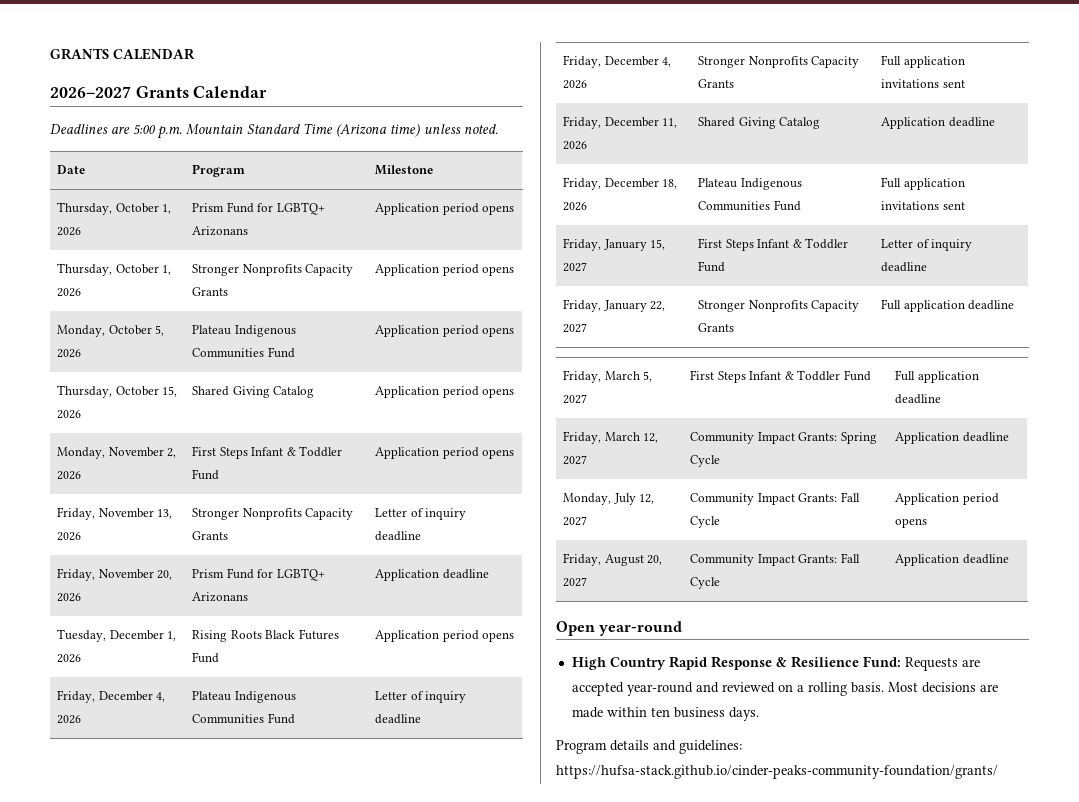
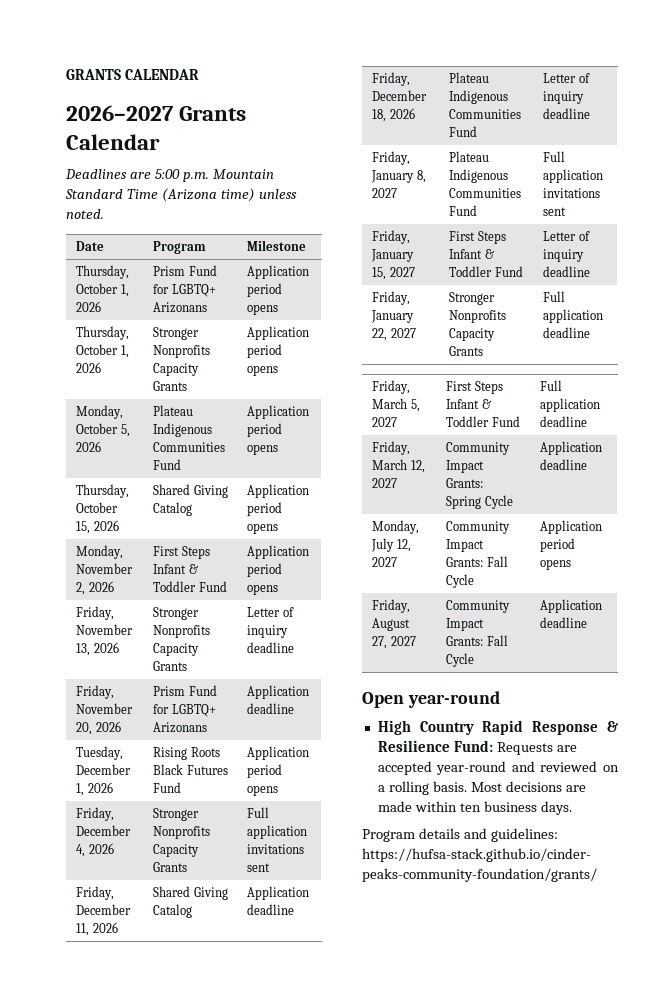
- Friday, December 4, 2026 | Plateau Indigenous Communities Fund | Letter of inquiry deadline
- Friday, December 18, 2026 | Plateau Indigenous Communities Fund | Full application invitations sent
+ Friday, December 18, 2026 | Plateau Indigenous Communities Fund | Letter of inquiry deadline
+ Friday, January 8, 2027 | Plateau Indigenous Communities Fund | Full application invitations sent
- Friday, August 20, 2027 | Community Impact Grants: Fall Cycle | Application deadline
+ Friday, August 27, 2027 | Community Impact Grants: Fall Cycle | Application deadline

